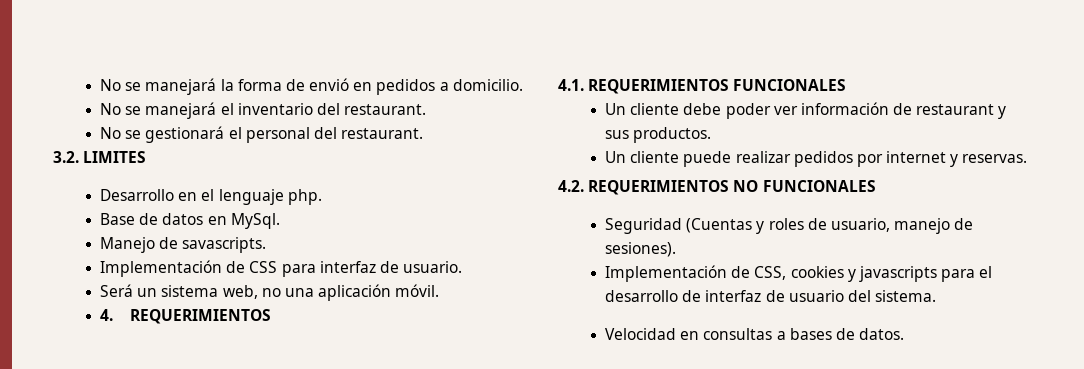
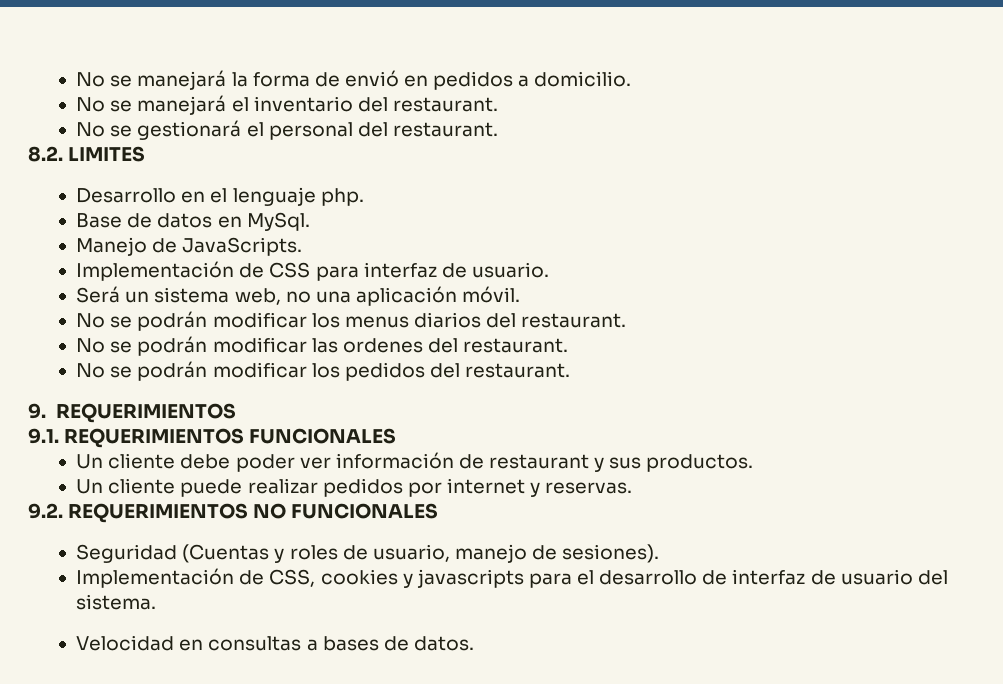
- 3.2. LIMITES
+ 8.2. LIMITES
- Manejo de savascripts.
+ Manejo de JavaScripts.
- 4. REQUERIMIENTOS
+ No se podrán modificar los menus diarios del restaurant.
+ No se podrán modificar las ordenes del restaurant.
+ No se podrán modificar los pedidos del restaurant.
+ 9. REQUERIMIENTOS
- 4.1. REQUERIMIENTOS FUNCIONALES
+ 9.1. REQUERIMIENTOS FUNCIONALES
- 4.2. REQUERIMIENTOS NO FUNCIONALES
+ 9.2. REQUERIMIENTOS NO FUNCIONALES

